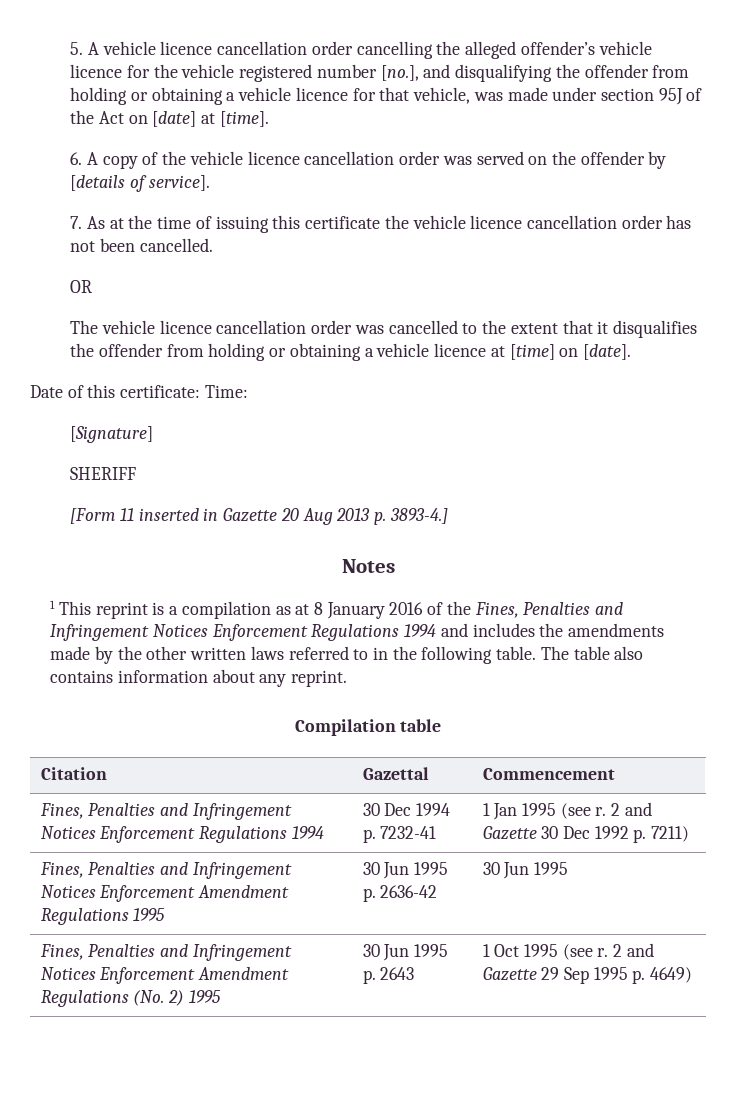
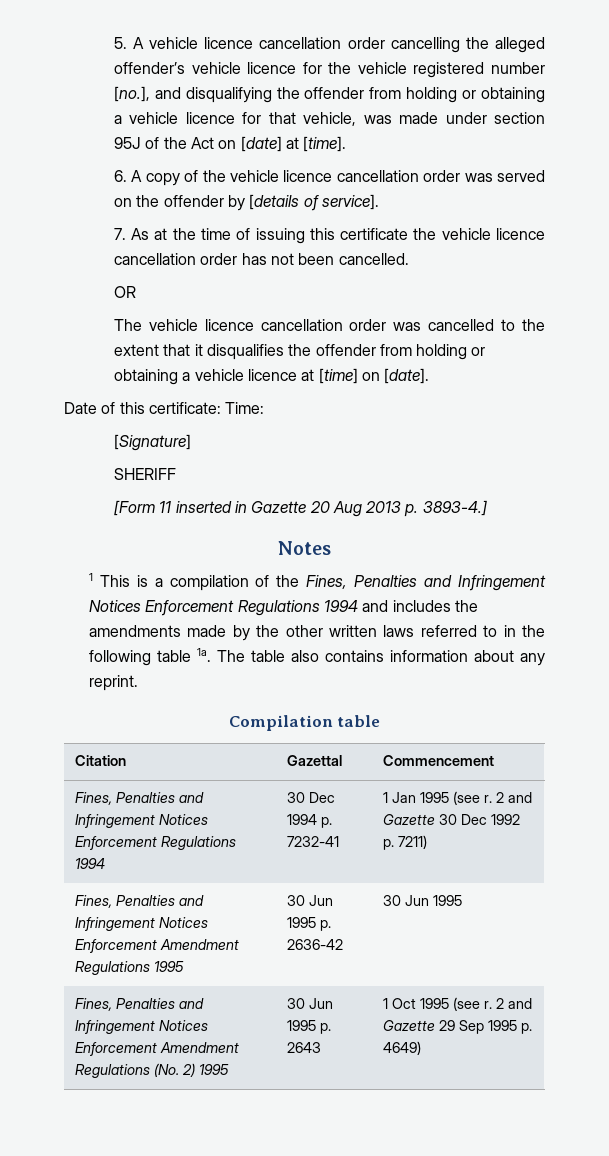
- 1 This reprint is a compilation as at 8 January 2016 of the Fines, Penalties and Infringement Notices Enforcement Regulations 1994 and includes the amendments made by the other written laws referred to in the following table.
+ 1 This is a compilation of the Fines, Penalties and Infringement Notices Enforcement Regulations 1994 and includes the amendments made by the other written laws referred to in the following table 1a.

